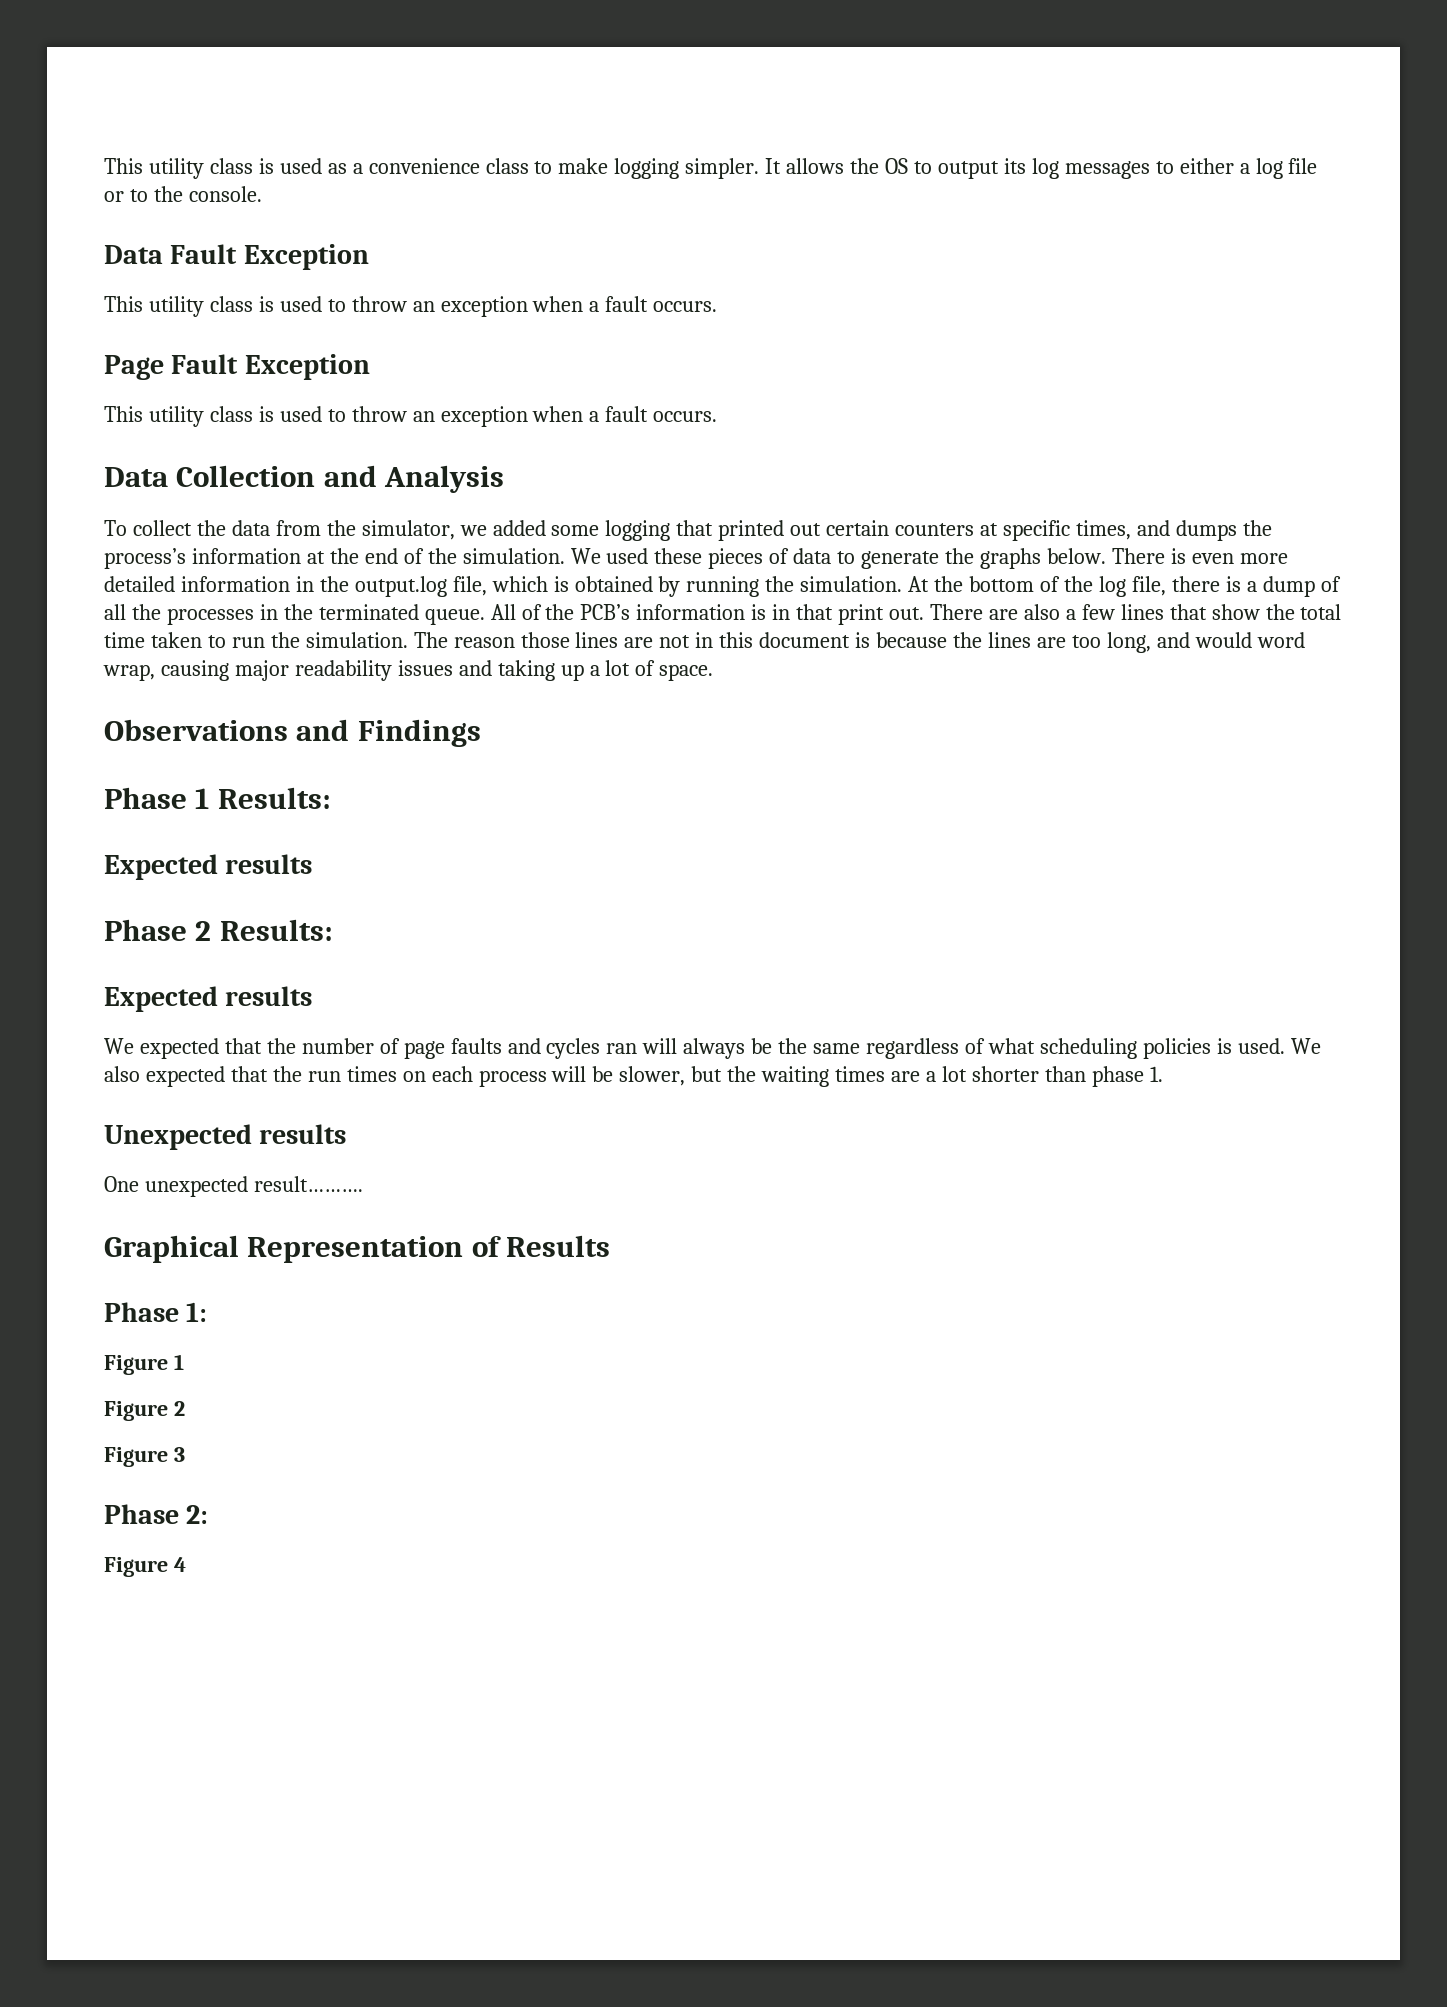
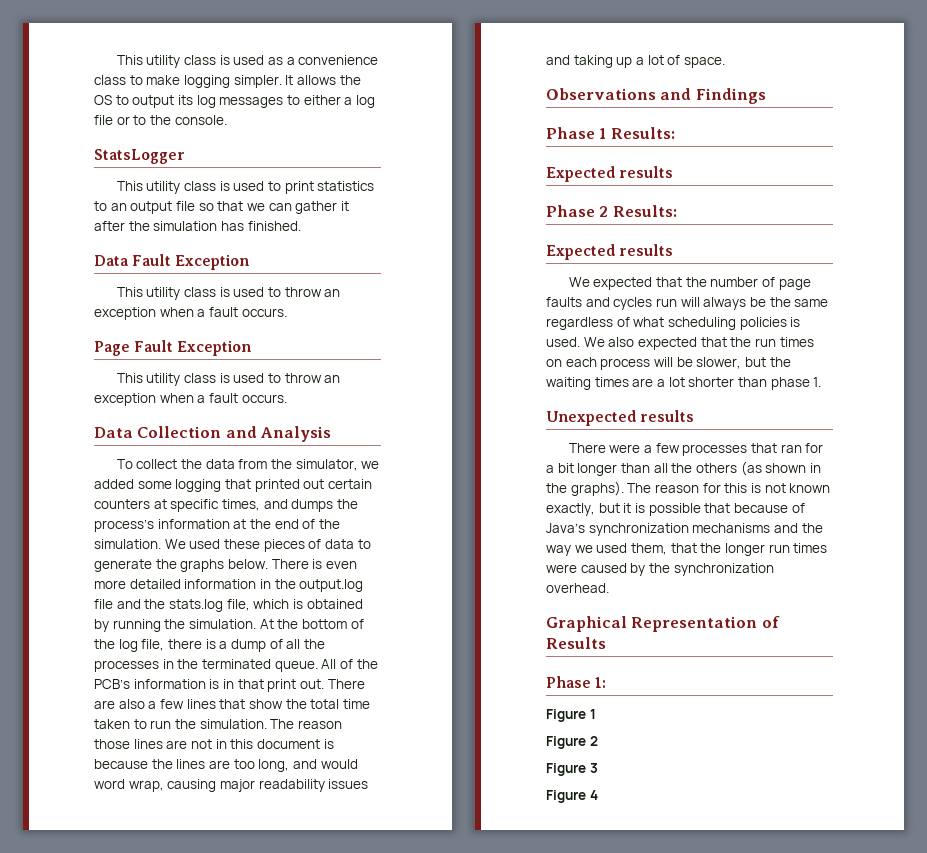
+ StatsLogger
+ This utility class is used to print statistics to an output file so that we can gather it after the simulation has finished.
- There is even more detailed information in the output.log file, which is obtained by running the simulation.
+ There is even more detailed information in the output.log file and the stats.log file, which is obtained by running the simulation.
- We expected that the number of page faults and cycles ran will always be the same regardless of what scheduling policies is used.
+ We expected that the number of page faults and cycles run will always be the same regardless of what scheduling policies is used.
- One unexpected result……….
+ There were a few processes that ran for a bit longer than all the others (as shown in the graphs). The reason for this is not known exactly, but it is possible that because of Java’s synchronization mechanisms and the way we used them, that the longer run times were caused by the synchronization overhead.
- Phase 2:

